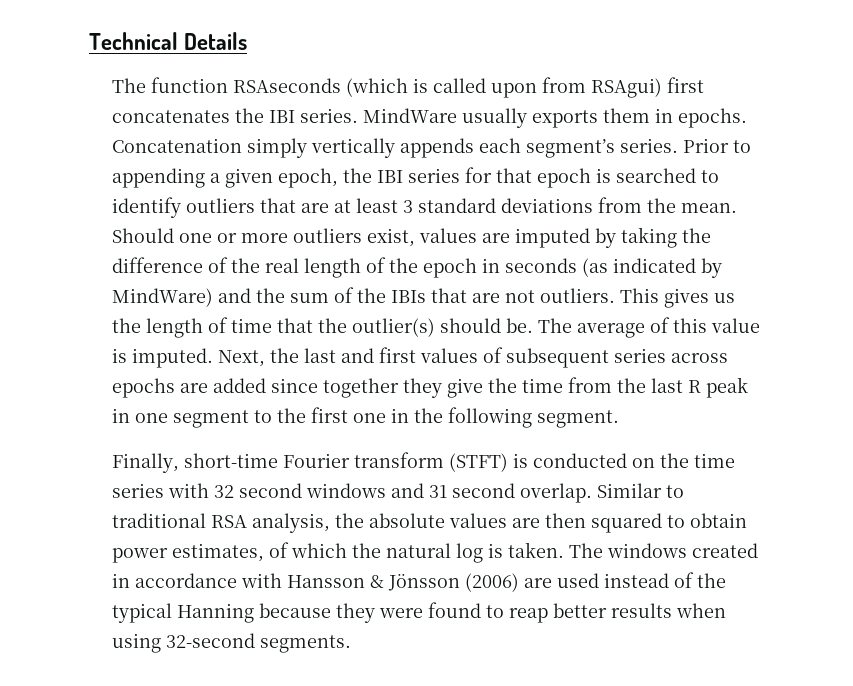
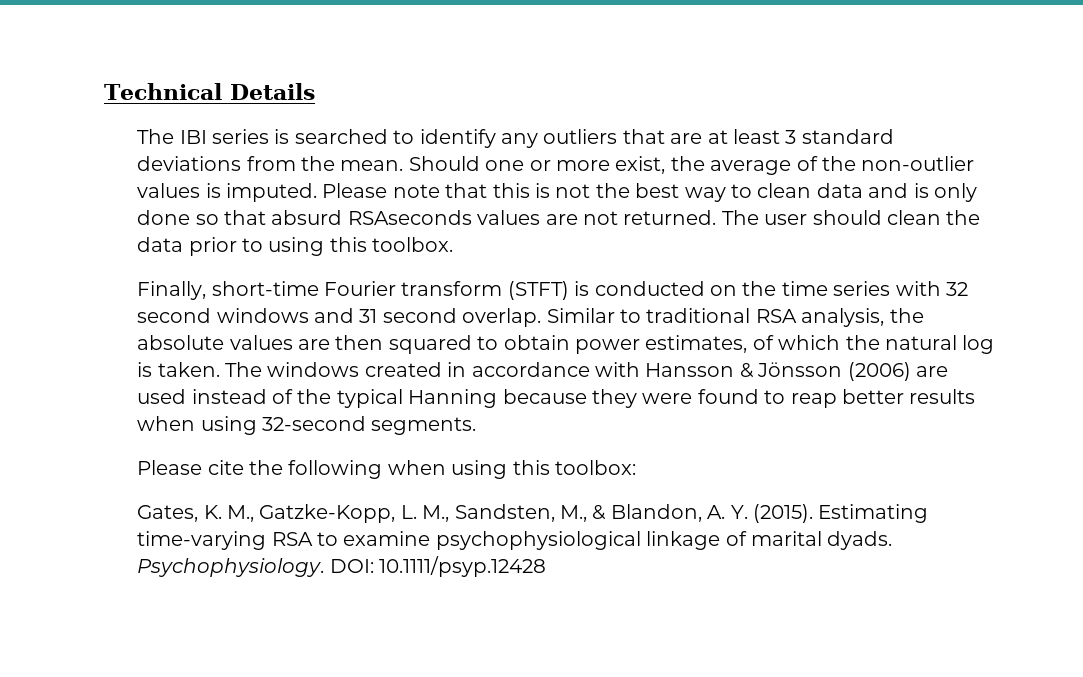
- The function RSAseconds (which is called upon from RSAgui) first concatenates the IBI series. MindWare usually exports them in epochs. Concatenation simply vertically appends each segment’s series. Prior to appending a given epoch, the IBI series for that epoch is searched to identify outliers that are at least 3 standard deviations from the mean.
+ The IBI series is searched to identify any outliers that are at least 3 standard deviations from the mean.
- Should one or more outliers exist, values are imputed by taking the difference of the real length of the epoch in seconds (as indicated by MindWare) and the sum of the IBIs that are not outliers. This gives us the length of time that the outlier(s) should be. The average of this value is imputed. Next, the last and first values of subsequent series across epochs are added since together they give the time from the last R peak in one segment to the first one in the following segment.
+ Should one or more exist, the average of the non-outlier values is imputed. Please note that this is not the best way to clean data and is only done so that absurd RSAseconds values are not returned. The user should clean the data prior to using this toolbox.
+ Please cite the following when using this toolbox:
+ Gates, K. M., Gatzke-Kopp, L. M., Sandsten, M., & Blandon, A. Y. (2015). Estimating time-varying RSA to examine psychophysiological linkage of marital dyads. Psychophysiology. DOI: 10.1111/psyp.12428

